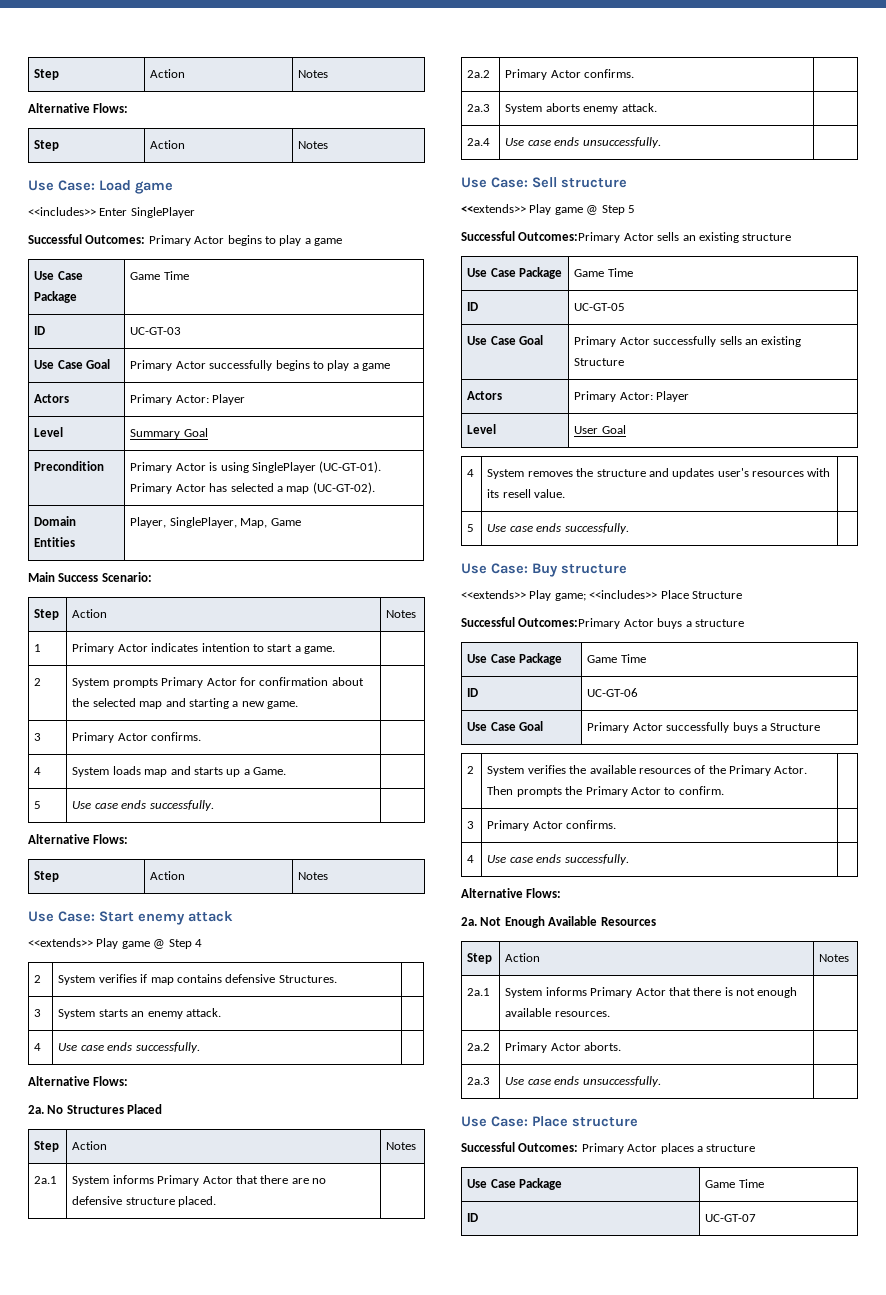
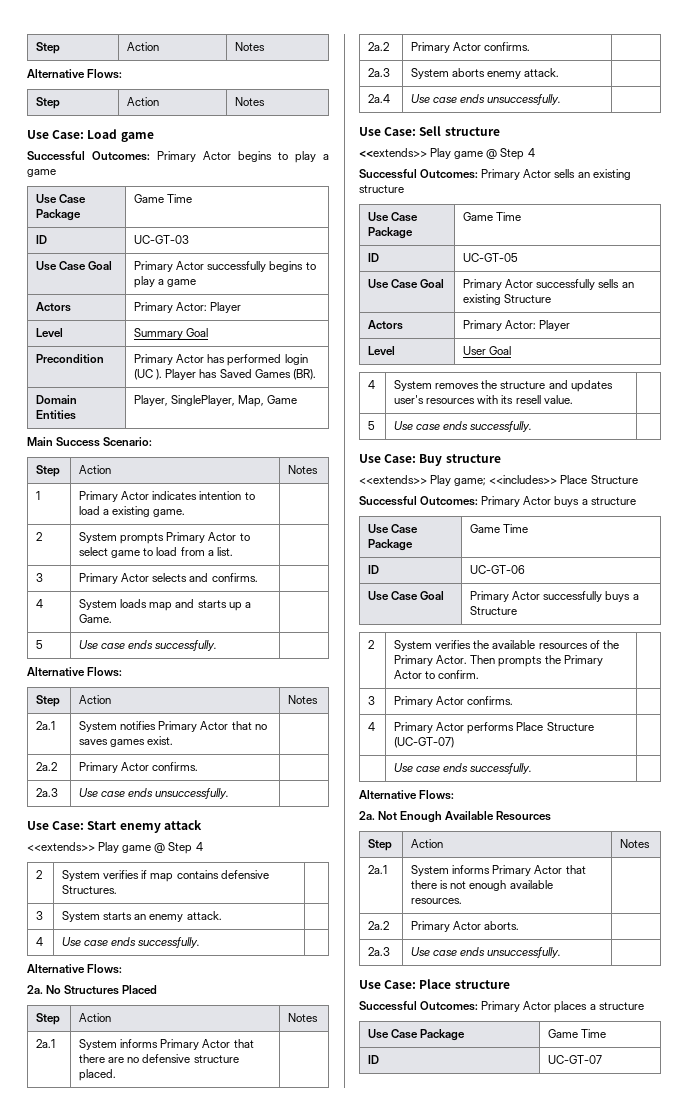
- <<includes>> Enter SinglePlayer
- Precondition | Primary Actor is using SinglePlayer (UC-GT-01). Primary Actor has selected a map (UC-GT-02).
+ Precondition | Primary Actor has performed login (UC ). Player has Saved Games (BR).
- 1 | Primary Actor indicates intention to start a game. |
+ 1 | Primary Actor indicates intention to load a existing game. |
- 2 | System prompts Primary Actor for confirmation about the selected map and starting a new game. |
- 3 | Primary Actor confirms. |
+ 2 | System prompts Primary Actor to select game to load from a list. |
+ 3 | Primary Actor selects and confirms. |
+ 2a.1 | System notifies Primary Actor that no saves games exist. |
+ 2a.2 | Primary Actor confirms. |
+ 2a.3 | Use case ends unsuccessfully. |
  Use Case: Sell structure
- <<extends>> Play game @ Step 5
- Successful Outcomes:Primary Actor sells an existing structure
+ <<extends>> Play game @ Step 4
+ Successful Outcomes: Primary Actor sells an existing structure
- Successful Outcomes:Primary Actor buys a structure
+ Successful Outcomes: Primary Actor buys a structure
  2 | System verifies the available resources of the Primary Actor. Then prompts the Primary Actor to confirm. |
  3 | Primary Actor confirms. |
- 4 | Use case ends successfully. |
+ 4 | Primary Actor performs Place Structure (UC-GT-07) |
+ | Use case ends successfully. |

